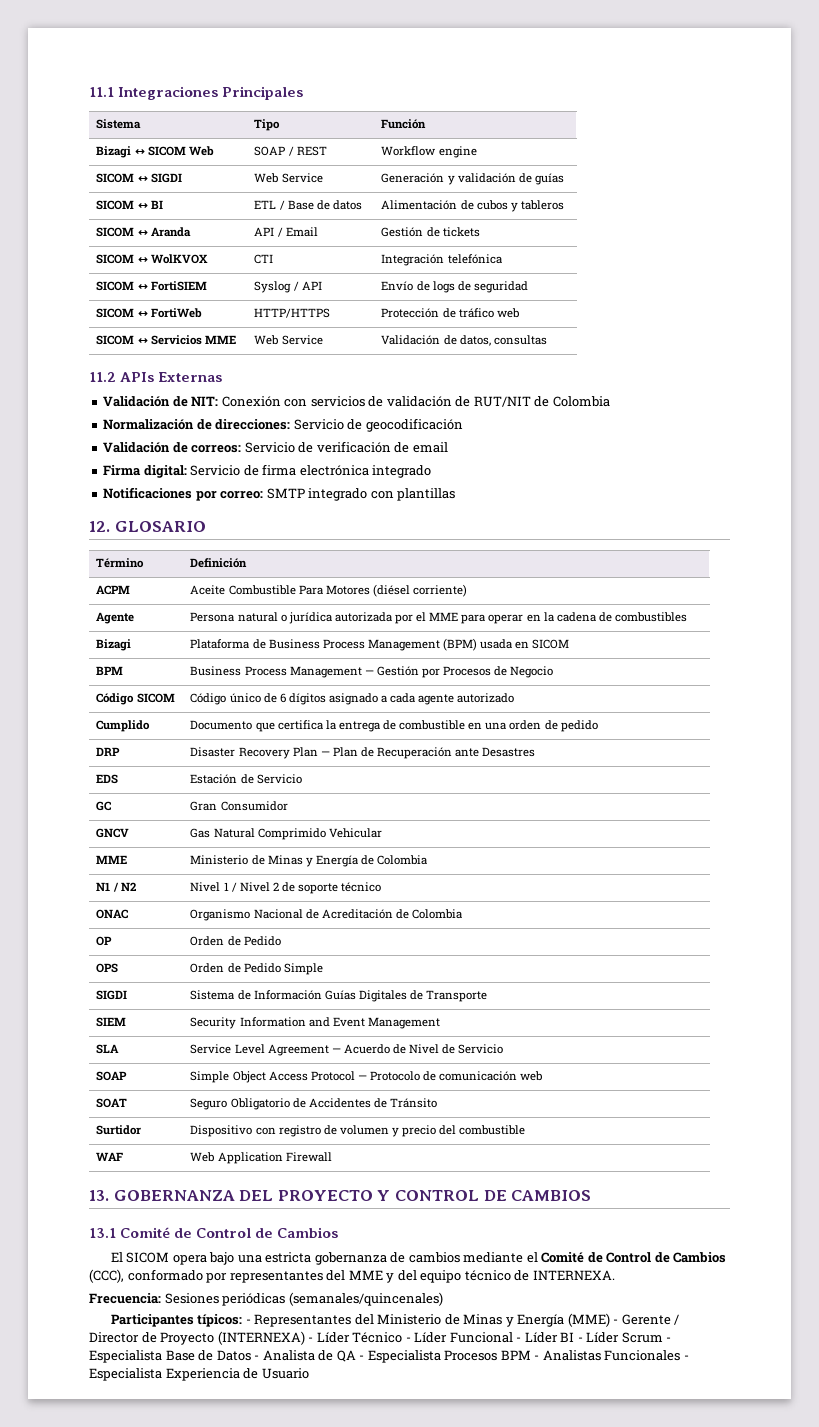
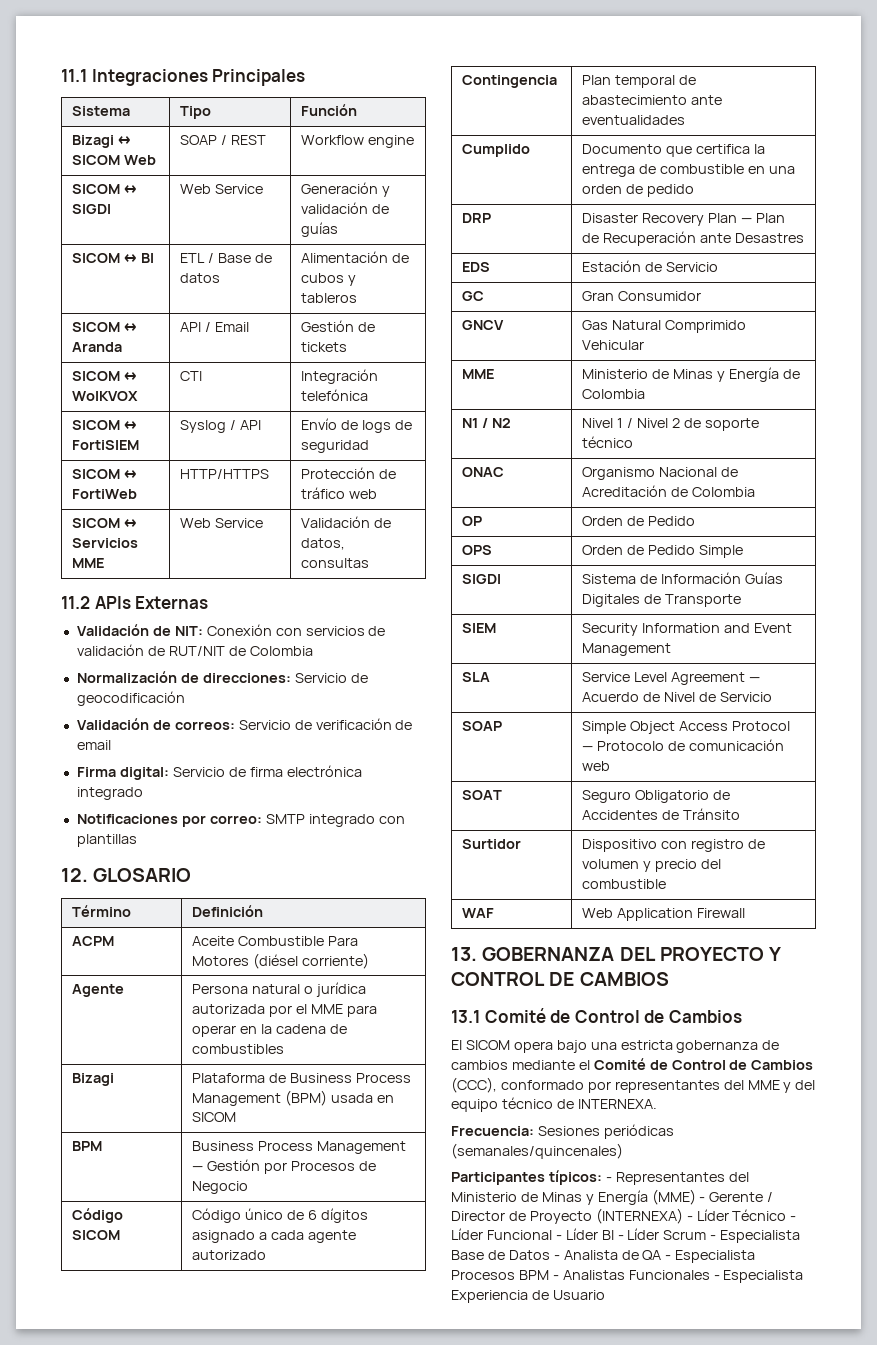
+ Contingencia | Plan temporal de abastecimiento ante eventualidades

